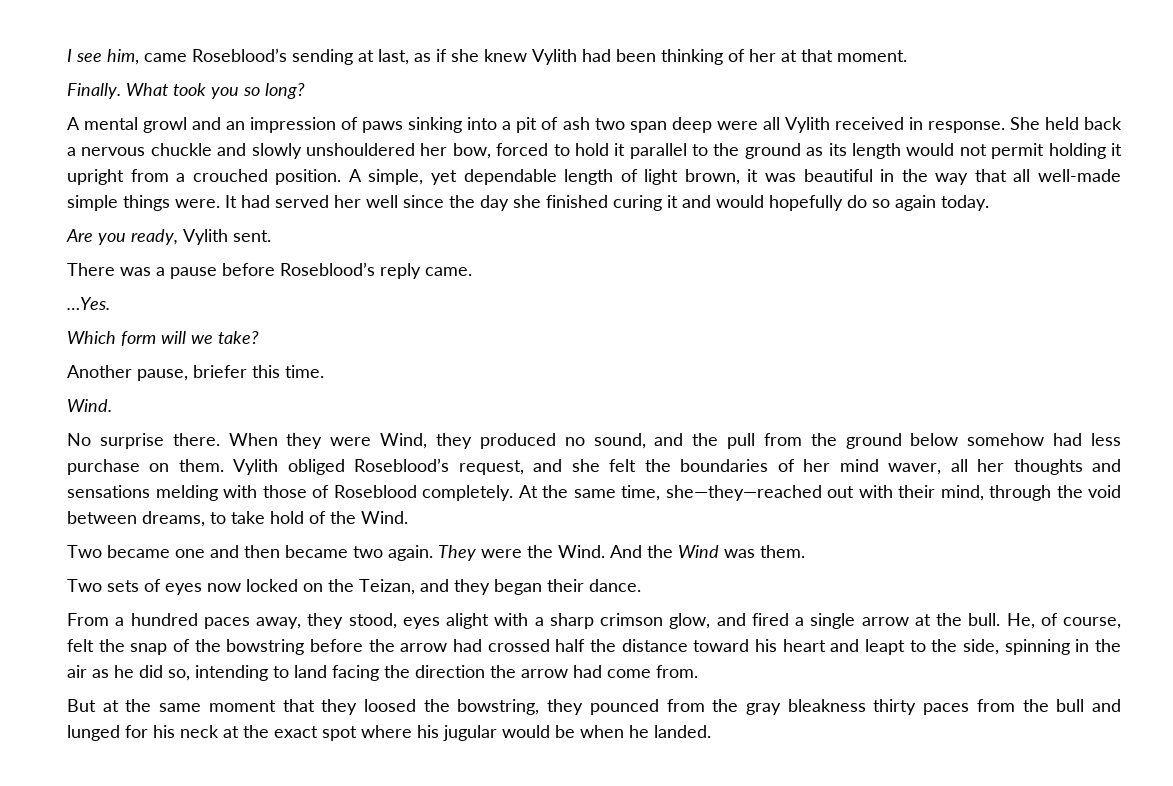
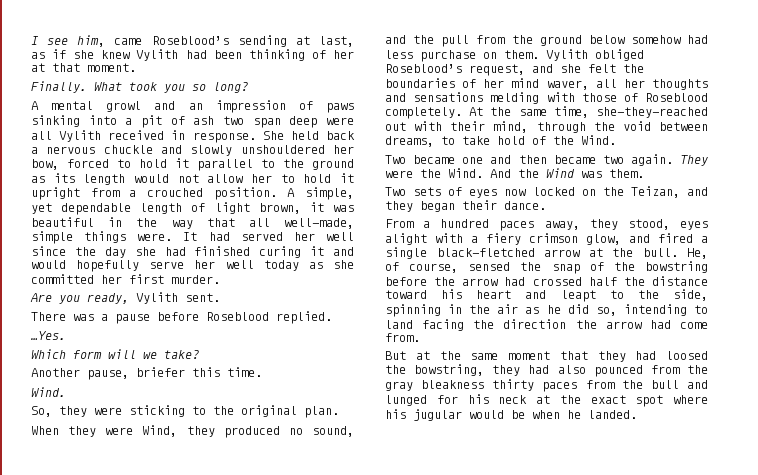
- She held back a nervous chuckle and slowly unshouldered her bow, forced to hold it parallel to the ground as its length would not permit holding it upright from a crouched position.
+ She held back a nervous chuckle and slowly unshouldered her bow, forced to hold it parallel to the ground as its length would not allow her to hold it upright from a crouched position.
- A simple, yet dependable length of light brown, it was beautiful in the way that all well-made simple things were.
+ A simple, yet dependable length of light brown, it was beautiful in the way that all well-made, simple things were.
- It had served her well since the day she finished curing it and would hopefully do so again today.
+ It had served her well since the day she had finished curing it and would hopefully serve her well today as she committed her first murder.
- There was a pause before Roseblood’s reply came.
+ There was a pause before Roseblood replied.
- No surprise there. When they were Wind, they produced no sound, and the pull from the ground below somehow had less purchase on them.
+ So, they were sticking to the original plan.
+ When they were Wind, they produced no sound, and the pull from the ground below somehow had less purchase on them.
- From a hundred paces away, they stood, eyes alight with a sharp crimson glow, and fired a single arrow at the bull.
+ From a hundred paces away, they stood, eyes alight with a fiery crimson glow, and fired a single black-fletched arrow at the bull.
- He, of course, felt the snap of the bowstring before the arrow had crossed half the distance toward his heart and leapt to the side, spinning in the air as he did so, intending to land facing the direction the arrow had come from.
+ He, of course, sensed the snap of the bowstring before the arrow had crossed half the distance toward his heart and leapt to the side, spinning in the air as he did so, intending to land facing the direction the arrow had come from.
- But at the same moment that they loosed the bowstring, they pounced from the gray bleakness thirty paces from the bull and lunged for his neck at the exact spot where his jugular would be when he landed.
+ But at the same moment that they had loosed the bowstring, they had also pounced from the gray bleakness thirty paces from the bull and lunged for his neck at the exact spot where his jugular would be when he landed.

